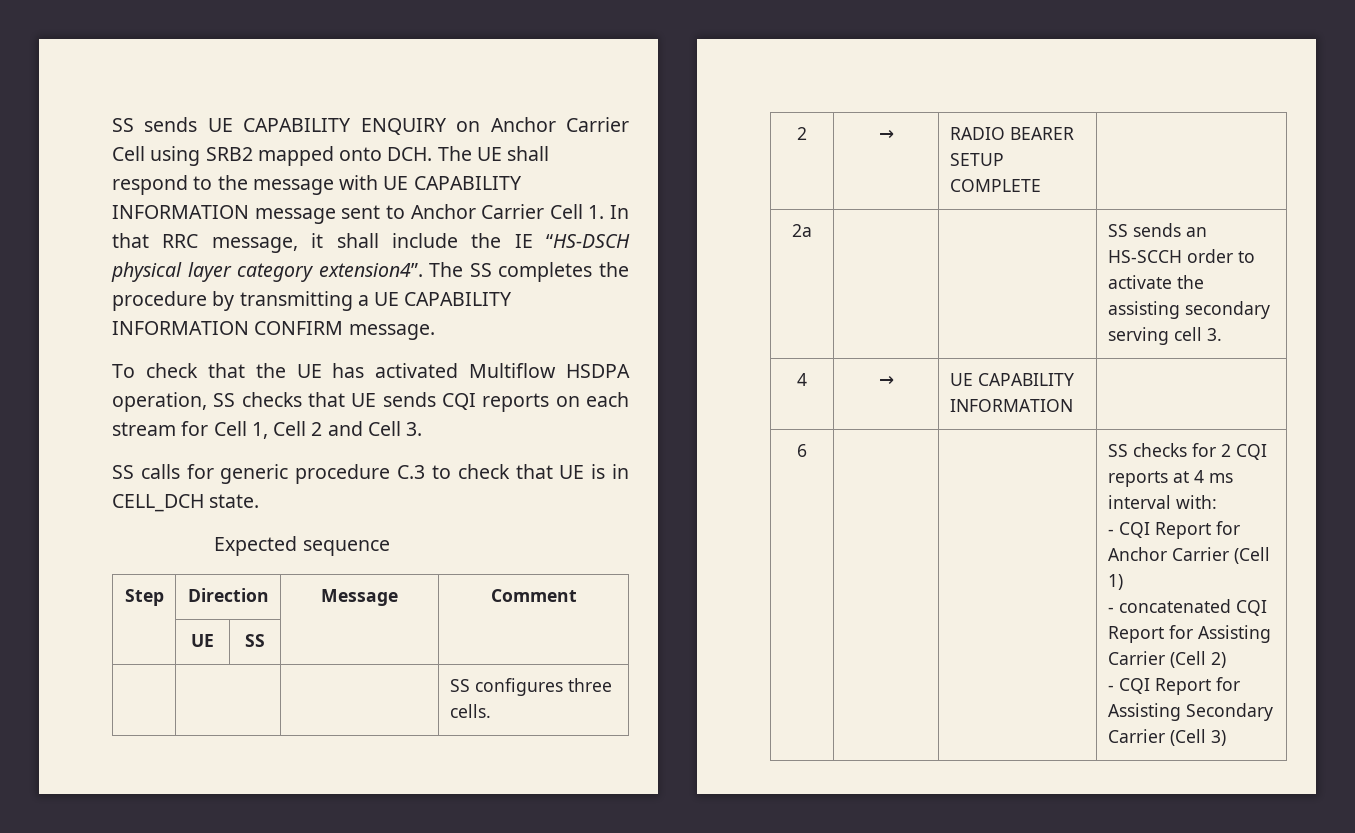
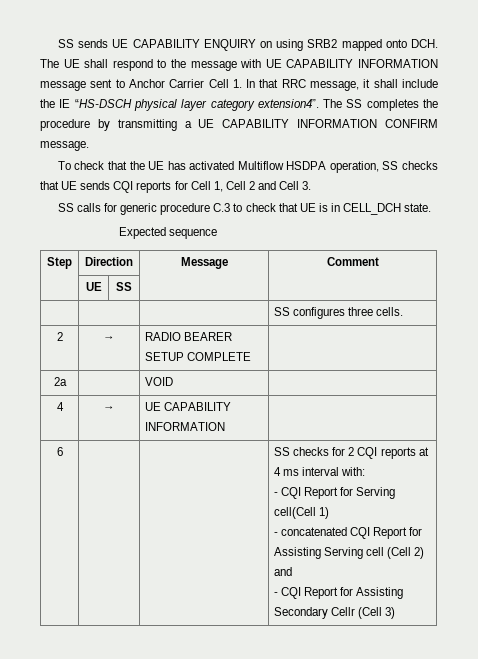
- SS sends UE CAPABILITY ENQUIRY on Anchor Carrier Cell using SRB2 mapped onto DCH. The UE shall respond to the message with UE CAPABILITY INFORMATION message sent to Anchor Carrier Cell 1. In that RRC message, it shall include the IE “HS-DSCH physical layer category extension4”.
+ SS sends UE CAPABILITY ENQUIRY on using SRB2 mapped onto DCH. The UE shall respond to the message with UE CAPABILITY INFORMATION message sent to Anchor Carrier Cell 1. In that RRC message, it shall include the IE “HS-DSCH physical layer category extension4”.
- To check that the UE has activated Multiflow HSDPA operation, SS checks that UE sends CQI reports on each stream for Cell 1, Cell 2 and Cell 3.
+ To check that the UE has activated Multiflow HSDPA operation, SS checks that UE sends CQI reports for Cell 1, Cell 2 and Cell 3.
- 2a | | | SS sends an HS-SCCH order to activate the assisting secondary serving cell 3.
+ 2a | | VOID |
  6 | | | SS checks for 2 CQI reports at 4 ms interval with:
- - CQI Report for Anchor Carrier (Cell 1)
- - concatenated CQI Report for Assisting Carrier (Cell 2)
- - CQI Report for Assisting Secondary Carrier (Cell 3)
+ - CQI Report for Serving cell(Cell 1)
+ - concatenated CQI Report for Assisting Serving cell (Cell 2) and
+ - CQI Report for Assisting Secondary Cellr (Cell 3)

